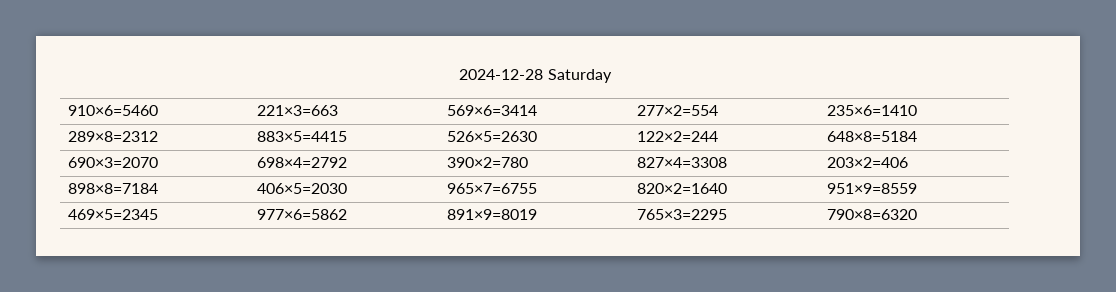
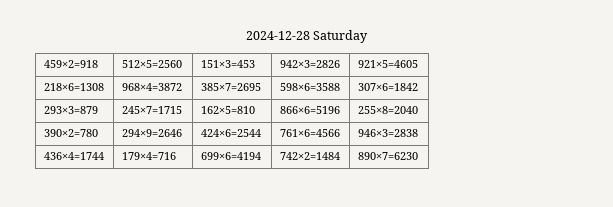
- 910×6=5460 | 221×3=663 | 569×6=3414 | 277×2=554 | 235×6=1410
- 289×8=2312 | 883×5=4415 | 526×5=2630 | 122×2=244 | 648×8=5184
- 690×3=2070 | 698×4=2792 | 390×2=780 | 827×4=3308 | 203×2=406
- 898×8=7184 | 406×5=2030 | 965×7=6755 | 820×2=1640 | 951×9=8559
- 469×5=2345 | 977×6=5862 | 891×9=8019 | 765×3=2295 | 790×8=6320
+ 459×2=918 | 512×5=2560 | 151×3=453 | 942×3=2826 | 921×5=4605
+ 218×6=1308 | 968×4=3872 | 385×7=2695 | 598×6=3588 | 307×6=1842
+ 293×3=879 | 245×7=1715 | 162×5=810 | 866×6=5196 | 255×8=2040
+ 390×2=780 | 294×9=2646 | 424×6=2544 | 761×6=4566 | 946×3=2838
+ 436×4=1744 | 179×4=716 | 699×6=4194 | 742×2=1484 | 890×7=6230

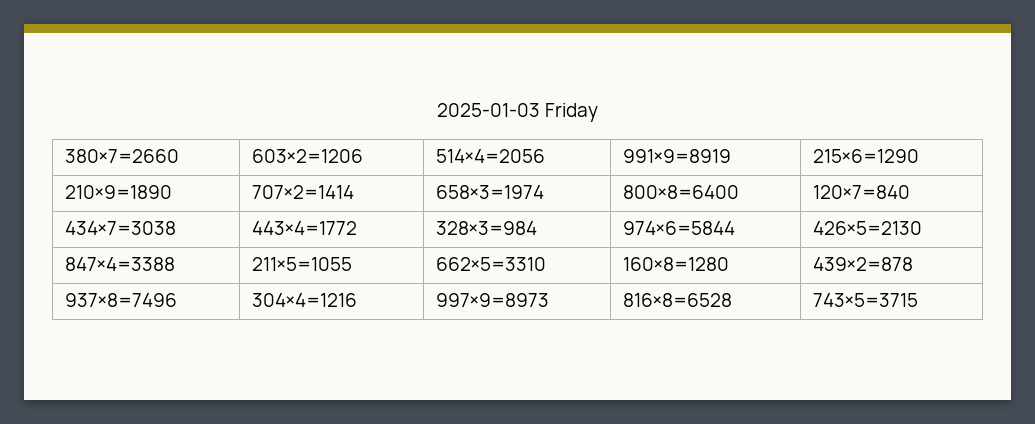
- 2024-12-28 Saturday
- 459×2=918 | 512×5=2560 | 151×3=453 | 942×3=2826 | 921×5=4605
- 218×6=1308 | 968×4=3872 | 385×7=2695 | 598×6=3588 | 307×6=1842
- 293×3=879 | 245×7=1715 | 162×5=810 | 866×6=5196 | 255×8=2040
- 390×2=780 | 294×9=2646 | 424×6=2544 | 761×6=4566 | 946×3=2838
- 436×4=1744 | 179×4=716 | 699×6=4194 | 742×2=1484 | 890×7=6230
+ 2025-01-03 Friday
+ 380×7=2660 | 603×2=1206 | 514×4=2056 | 991×9=8919 | 215×6=1290
+ 210×9=1890 | 707×2=1414 | 658×3=1974 | 800×8=6400 | 120×7=840
+ 434×7=3038 | 443×4=1772 | 328×3=984 | 974×6=5844 | 426×5=2130
+ 847×4=3388 | 211×5=1055 | 662×5=3310 | 160×8=1280 | 439×2=878
+ 937×8=7496 | 304×4=1216 | 997×9=8973 | 816×8=6528 | 743×5=3715

